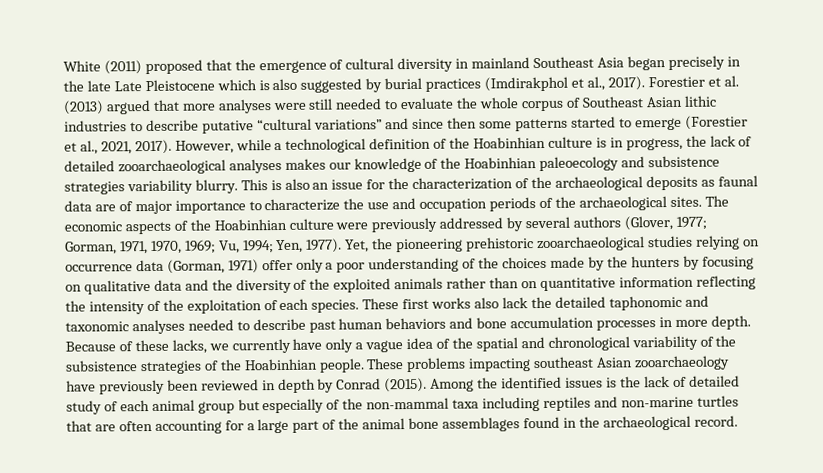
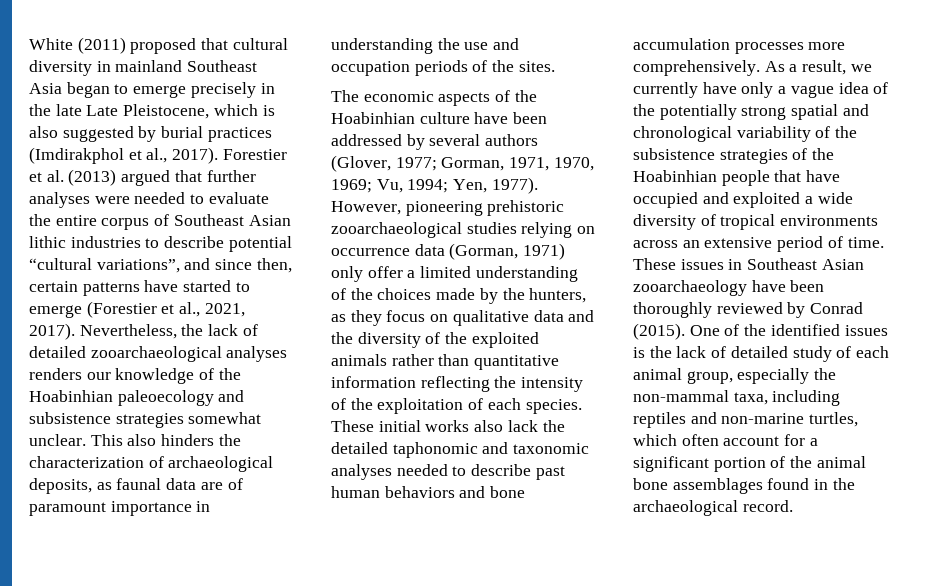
- White (2011) proposed that the emergence of cultural diversity in mainland Southeast Asia began precisely in the late Late Pleistocene which is also suggested by burial practices (Imdirakphol et al., 2017).
+ White (2011) proposed that cultural diversity in mainland Southeast Asia began to emerge precisely in the late Late Pleistocene, which is also suggested by burial practices (Imdirakphol et al., 2017).
- Forestier et al. (2013) argued that more analyses were still needed to evaluate the whole corpus of Southeast Asian lithic industries to describe putative “cultural variations” and since then some patterns started to emerge (Forestier et al., 2021, 2017).
+ Forestier et al. (2013) argued that further analyses were needed to evaluate the entire corpus of Southeast Asian lithic industries to describe potential “cultural variations”, and since then, certain patterns have started to emerge (Forestier et al., 2021, 2017).
- However, while a technological definition of the Hoabinhian culture is in progress, the lack of detailed zooarchaeological analyses makes our knowledge of the Hoabinhian paleoecology and subsistence strategies variability blurry. This is also an issue for the characterization of the archaeological deposits as faunal data are of major importance to characterize the use and occupation periods of the archaeological sites. The economic aspects of the Hoabinhian culture were previously addressed by several authors (Glover, 1977; Gorman, 1971, 1970, 1969; Vu, 1994; Yen, 1977).
+ Nevertheless, the lack of detailed zooarchaeological analyses renders our knowledge of the Hoabinhian paleoecology and subsistence strategies somewhat unclear. This also hinders the characterization of archaeological deposits, as faunal data are of paramount importance in understanding the use and occupation periods of the sites.
+ The economic aspects of the Hoabinhian culture have been addressed by several authors (Glover, 1977; Gorman, 1971, 1970, 1969; Vu, 1994; Yen, 1977).
- Yet, the pioneering prehistoric zooarchaeological studies relying on occurrence data (Gorman, 1971) offer only a poor understanding of the choices made by the hunters by focusing on qualitative data and the diversity of the exploited animals rather than on quantitative information reflecting the intensity of the exploitation of each species.
+ However, pioneering prehistoric zooarchaeological studies relying on occurrence data (Gorman, 1971) only offer a limited understanding of the choices made by the hunters, as they focus on qualitative data and the diversity of the exploited animals rather than quantitative information reflecting the intensity of the exploitation of each species.
- These first works also lack the detailed taphonomic and taxonomic analyses needed to describe past human behaviors and bone accumulation processes in more depth. Because of these lacks, we currently have only a vague idea of the spatial and chronological variability of the subsistence strategies of the Hoabinhian people. These problems impacting southeast Asian zooarchaeology have previously been reviewed in depth by Conrad (2015).
+ These initial works also lack the detailed taphonomic and taxonomic analyses needed to describe past human behaviors and bone accumulation processes more comprehensively. As a result, we currently have only a vague idea of the potentially strong spatial and chronological variability of the subsistence strategies of the Hoabinhian people that have occupied and exploited a wide diversity of tropical environments across an extensive period of time. These issues in Southeast Asian zooarchaeology have been thoroughly reviewed by Conrad (2015).
- Among the identified issues is the lack of detailed study of each animal group but especially of the non-mammal taxa including reptiles and non-marine turtles that are often accounting for a large part of the animal bone assemblages found in the archaeological record.
+ One of the identified issues is the lack of detailed study of each animal group, especially the non-mammal taxa, including reptiles and non-marine turtles, which often account for a significant portion of the animal bone assemblages found in the archaeological record.

